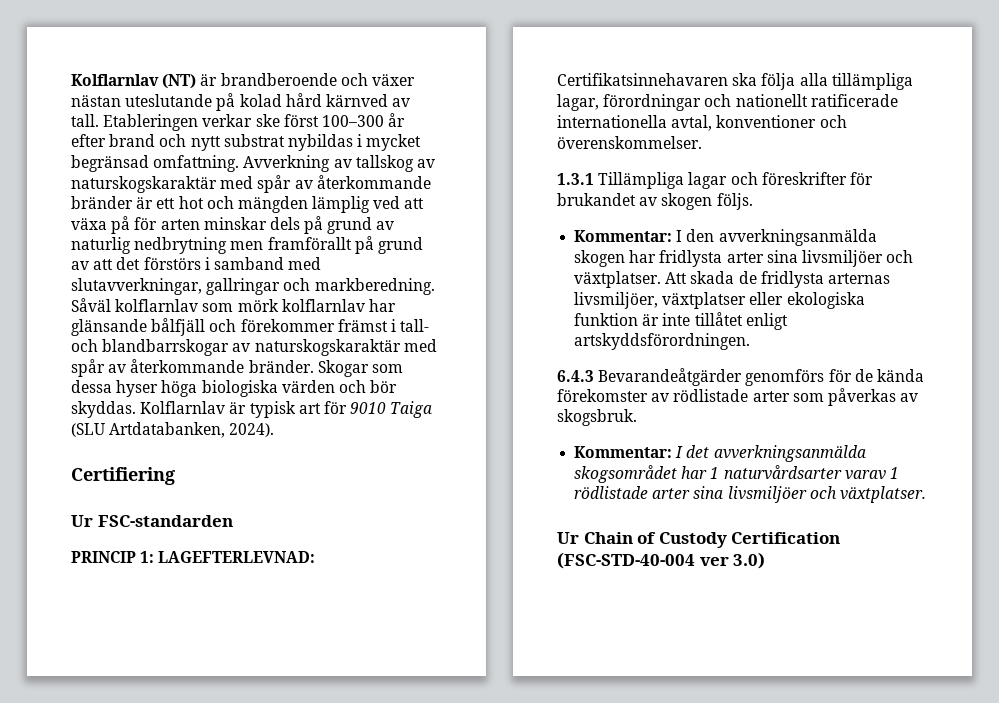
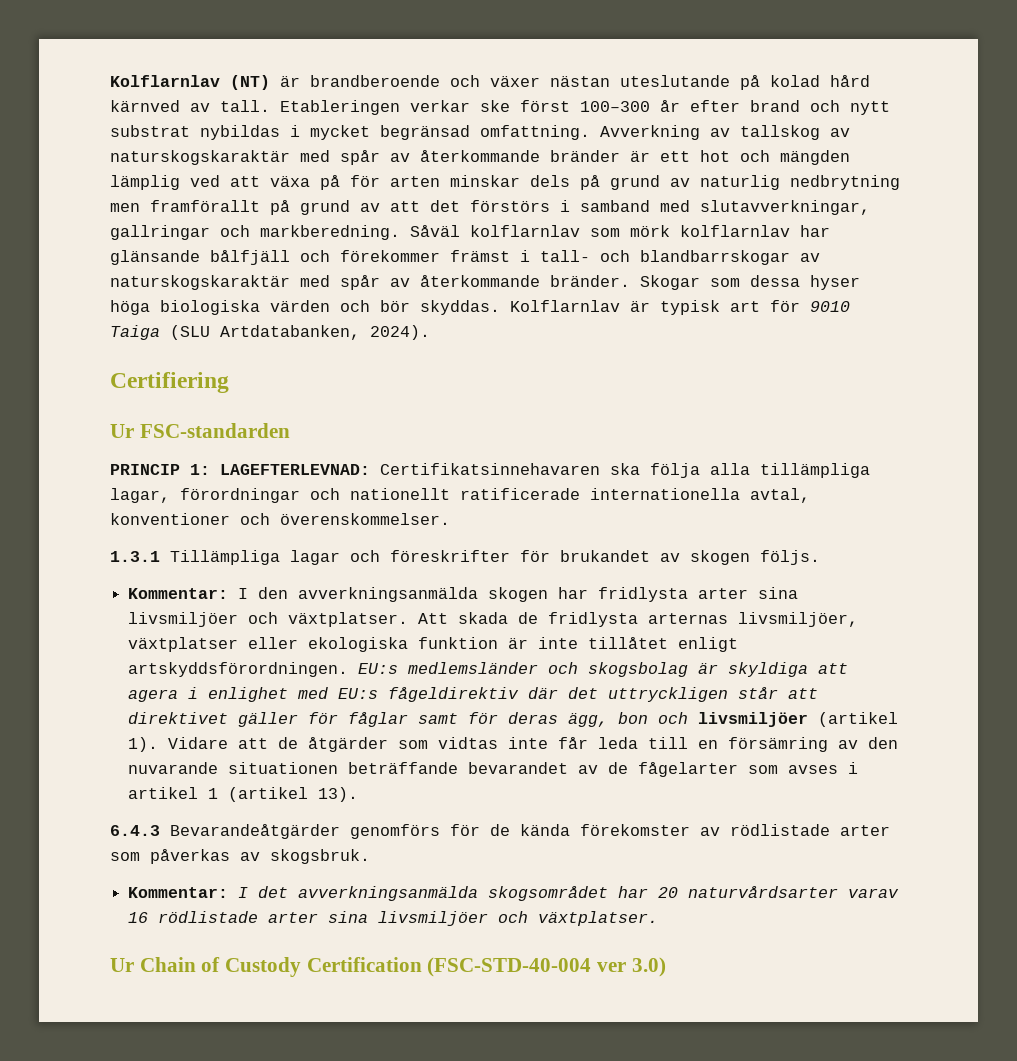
+ EU:s medlemsländer och skogsbolag är skyldiga att agera i enlighet med EU:s fågeldirektiv där det uttryckligen står att direktivet gäller för fåglar samt för deras ägg, bon och livsmiljöer (artikel 1). Vidare att de åtgärder som vidtas inte får leda till en försämring av den nuvarande situationen beträffande bevarandet av de fågelarter som avses i artikel 1 (artikel 13).
- Kommentar: I det avverkningsanmälda skogsområdet har 1 naturvårdsarter varav 1 rödlistade arter sina livsmiljöer och växtplatser.
+ Kommentar: I det avverkningsanmälda skogsområdet har 20 naturvårdsarter varav 16 rödlistade arter sina livsmiljöer och växtplatser.

